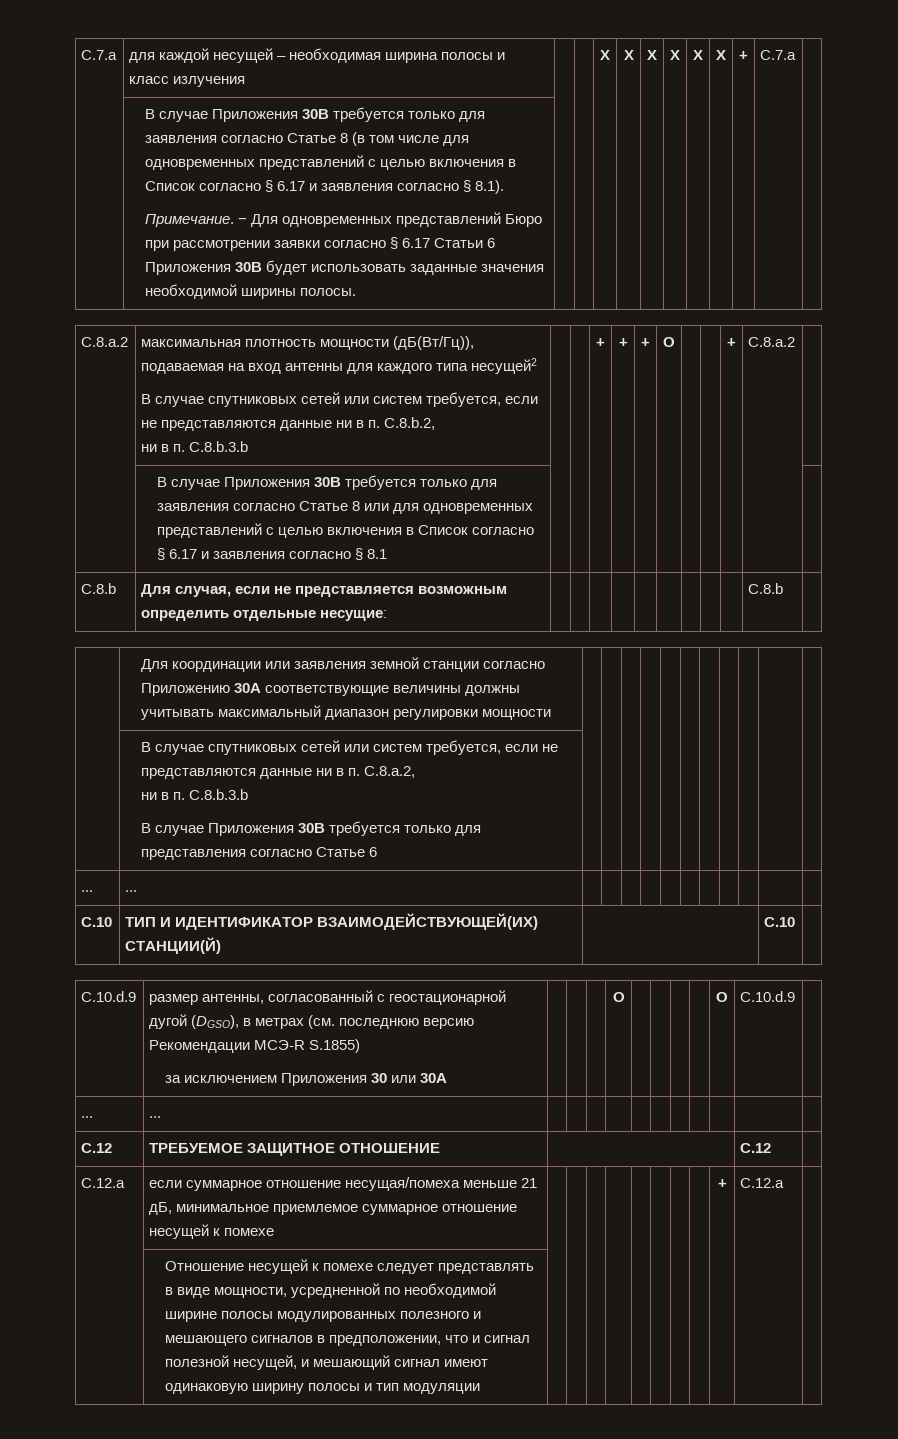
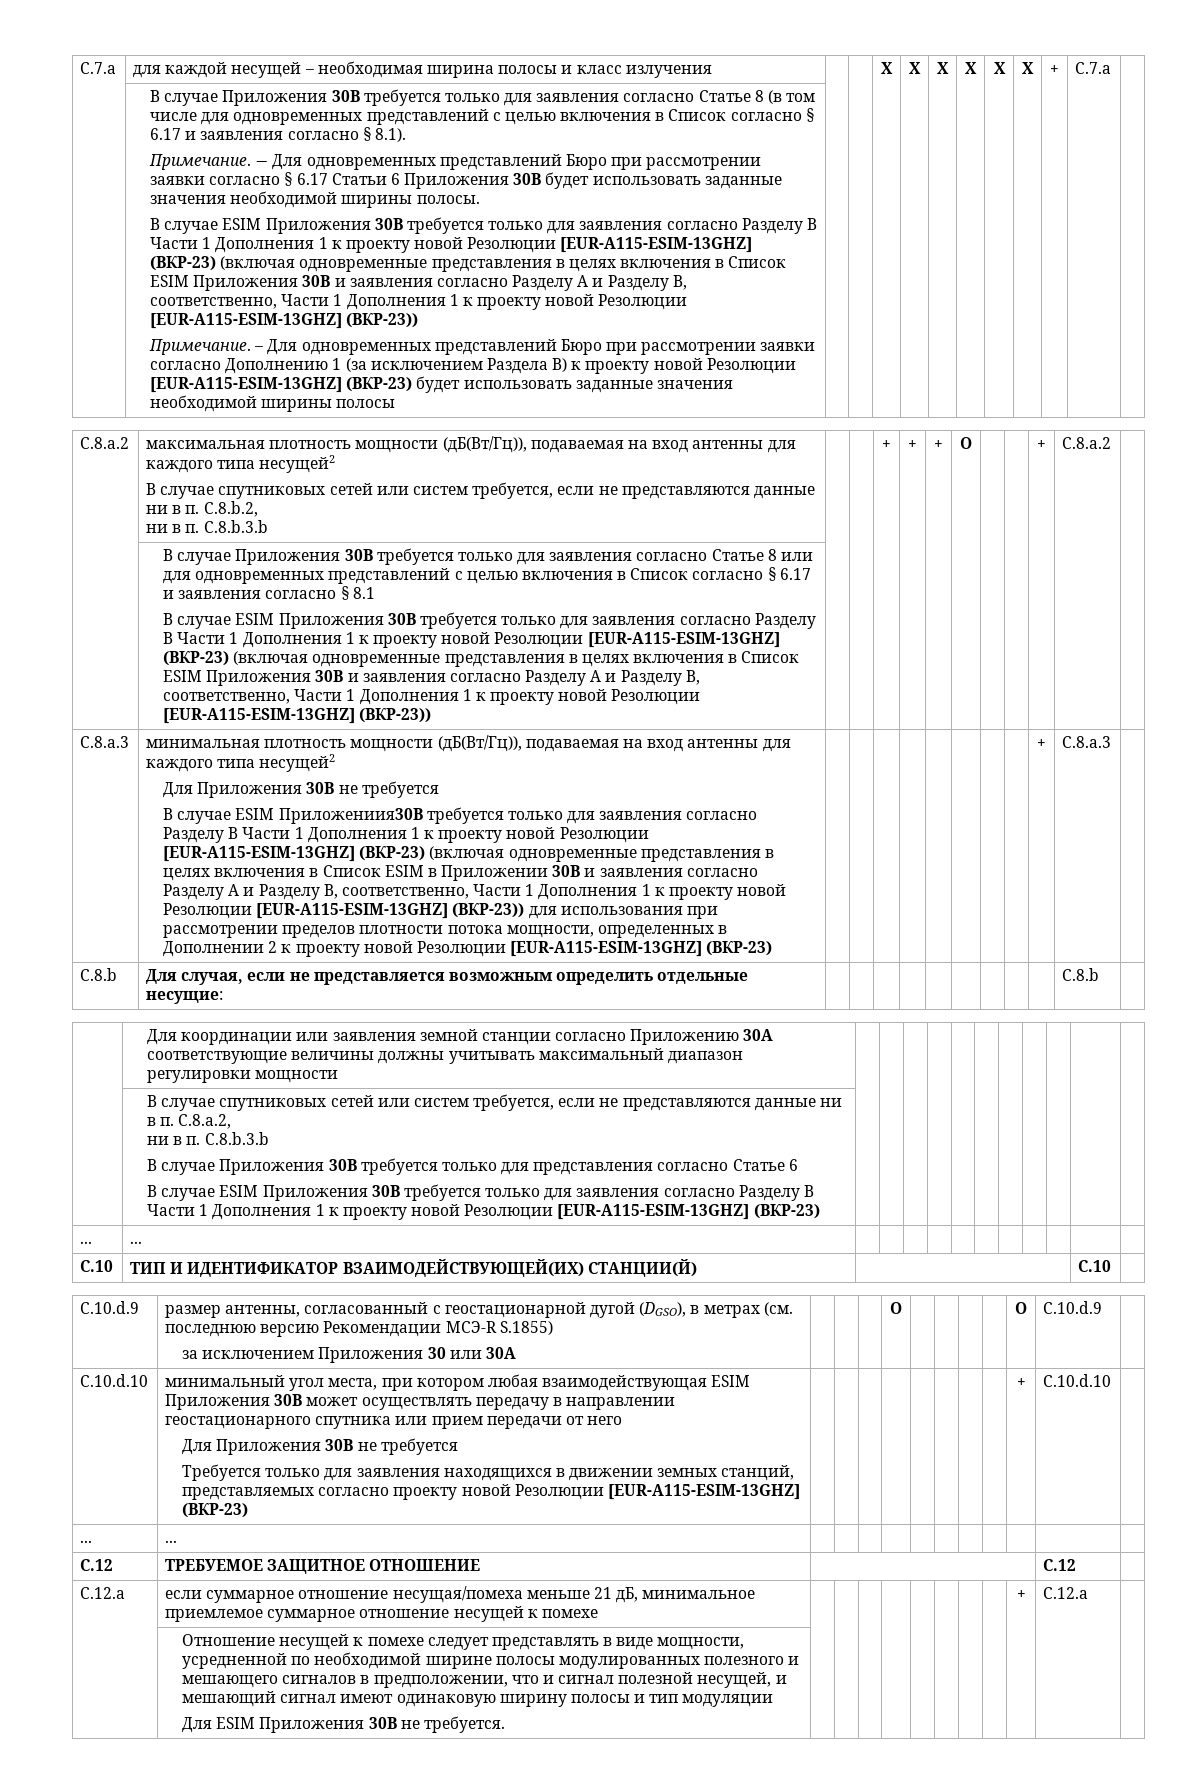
  − Для одновременных представлений Бюро при рассмотрении заявки согласно § 6.17 Статьи 6 Приложения 30B будет использовать заданные значения необходимой ширины полосы.
+ В случае ESIM Приложения 30B требуется только для заявления согласно Разделу В Части 1 Дополнения 1 к проекту новой Резолюции [EUR-A115-ESIM-13GHZ] (ВКР-23) (включая одновременные представления в целях включения в Список ESIM Приложения 30В и заявления согласно Разделу А и Разделу В, соответственно, Части 1 Дополнения 1 к проекту новой Резолюции [EUR-A115-ESIM-13GHZ] (ВКР-23))
+ Примечание. – Для одновременных представлений Бюро при рассмотрении заявки согласно Дополнению 1 (за исключением Раздела В) к проекту новой Резолюции [EUR-A115-ESIM-13GHZ] (ВКР-23) будет использовать заданные значения необходимой ширины полосы
+ В случае ESIM Приложения 30B требуется только для заявления согласно Разделу В Части 1 Дополнения 1 к проекту новой Резолюции [EUR-A115-ESIM-13GHZ] (ВКР-23) (включая одновременные представления в целях включения в Список ESIM Приложения 30В и заявления согласно Разделу А и Разделу В, соответственно, Части 1 Дополнения 1 к проекту новой Резолюции [EUR-A115-ESIM-13GHZ] (ВКР-23)) | | | | | | | | | | |
+ C.8.a.3 | минимальная плотность мощности (дБ(Вт/Гц)), подаваемая на вход антенны для каждого типа несущей2
+ Для Приложения 30В не требуется
+ В случае ESIM Приложениия30B требуется только для заявления согласно Разделу В Части 1 Дополнения 1 к проекту новой Резолюции [EUR-A115-ESIM-13GHZ] (ВКР-23) (включая одновременные представления в целях включения в Список ESIM в Приложении 30В и заявления согласно Разделу А и Разделу В, соответственно, Части 1 Дополнения 1 к проекту новой Резолюции [EUR-A115-ESIM-13GHZ] (ВКР-23)) для использования при рассмотрении пределов плотности потока мощности, определенных в Дополнении 2 к проекту новой Резолюции [EUR-A115-ESIM-13GHZ] (ВКР-23) | | | | | | | | | + | C.8.a.3
  В случае Приложения 30B требуется только для представления согласно Статье 6
+ В случае ESIM Приложения 30B требуется только для заявления согласно Разделу В Части 1 Дополнения 1 к проекту новой Резолюции [EUR-A115-ESIM-13GHZ] (ВКР-23)
+ C.10.d.10 | минимальный угол места, при котором любая взаимодействующая ESIM Приложения 30В может осуществлять передачу в направлении геостационарного спутника или прием передачи от него
+ Для Приложения 30B не требуется
+ Требуется только для заявления находящихся в движении земных станций, представляемых согласно проекту новой Резолюции [EUR-A115-ESIM-13GHZ] (ВКР-23) | | | | | | | | | + | C.10.d.10
+ Для ESIM Приложения 30В не требуется.

